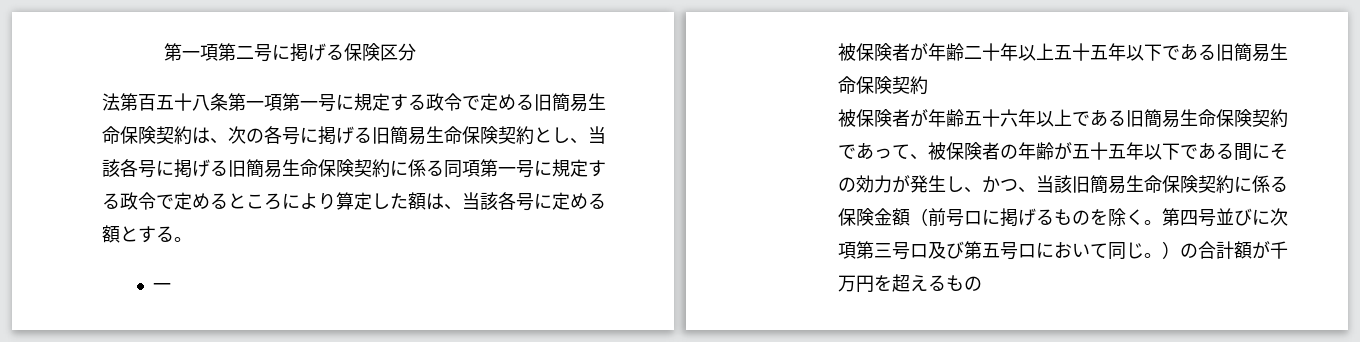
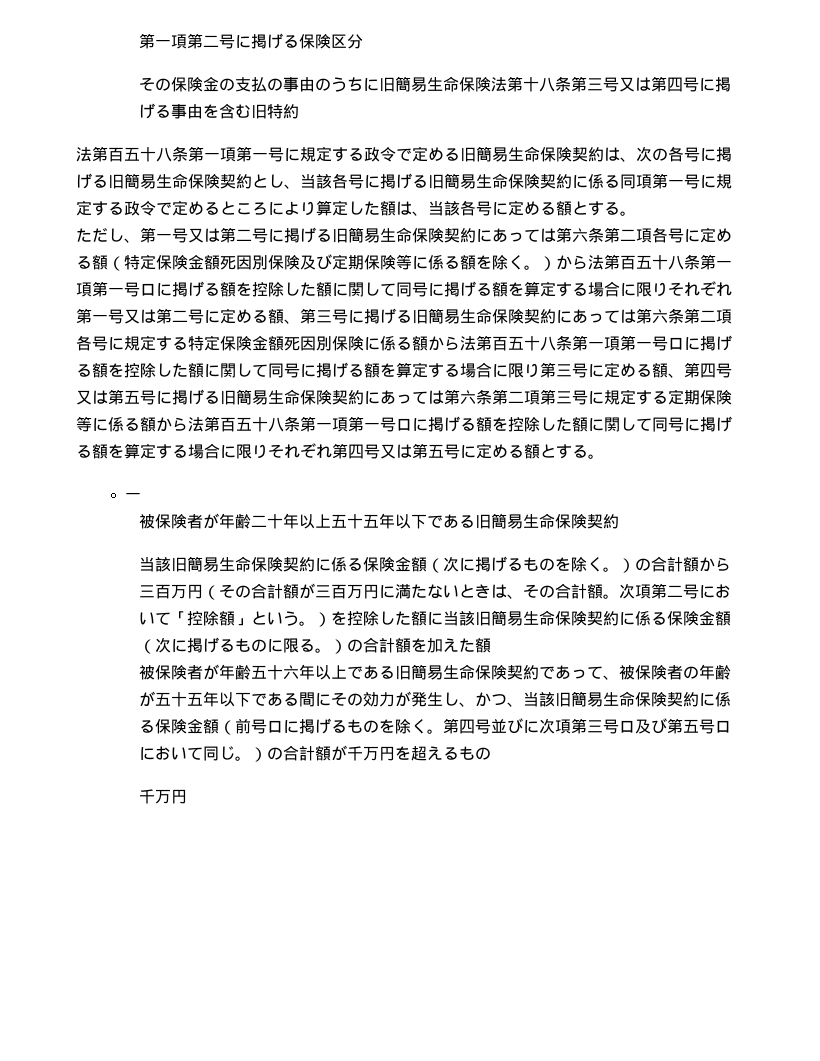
+ その保険金の支払の事由のうちに旧簡易生命保険法第十八条第三号又は第四号に掲げる事由を含む旧特約
+ ただし、第一号又は第二号に掲げる旧簡易生命保険契約にあっては第六条第二項各号に定める額（特定保険金額死因別保険及び定期保険等に係る額を除く。）から法第百五十八条第一項第一号ロに掲げる額を控除した額に関して同号に掲げる額を算定する場合に限りそれぞれ第一号又は第二号に定める額、第三号に掲げる旧簡易生命保険契約にあっては第六条第二項各号に規定する特定保険金額死因別保険に係る額から法第百五十八条第一項第一号ロに掲げる額を控除した額に関して同号に掲げる額を算定する場合に限り第三号に定める額、第四号又は第五号に掲げる旧簡易生命保険契約にあっては第六条第二項第三号に規定する定期保険等に係る額から法第百五十八条第一項第一号ロに掲げる額を控除した額に関して同号に掲げる額を算定する場合に限りそれぞれ第四号又は第五号に定める額とする。
+ 当該旧簡易生命保険契約に係る保険金額（次に掲げるものを除く。）の合計額から三百万円（その合計額が三百万円に満たないときは、その合計額。次項第二号において「控除額」という。）を控除した額に当該旧簡易生命保険契約に係る保険金額（次に掲げるものに限る。）の合計額を加えた額
  第四号並びに次項第三号ロ及び第五号ロにおいて同じ。）の合計額が千万円を超えるもの
+ 千万円

